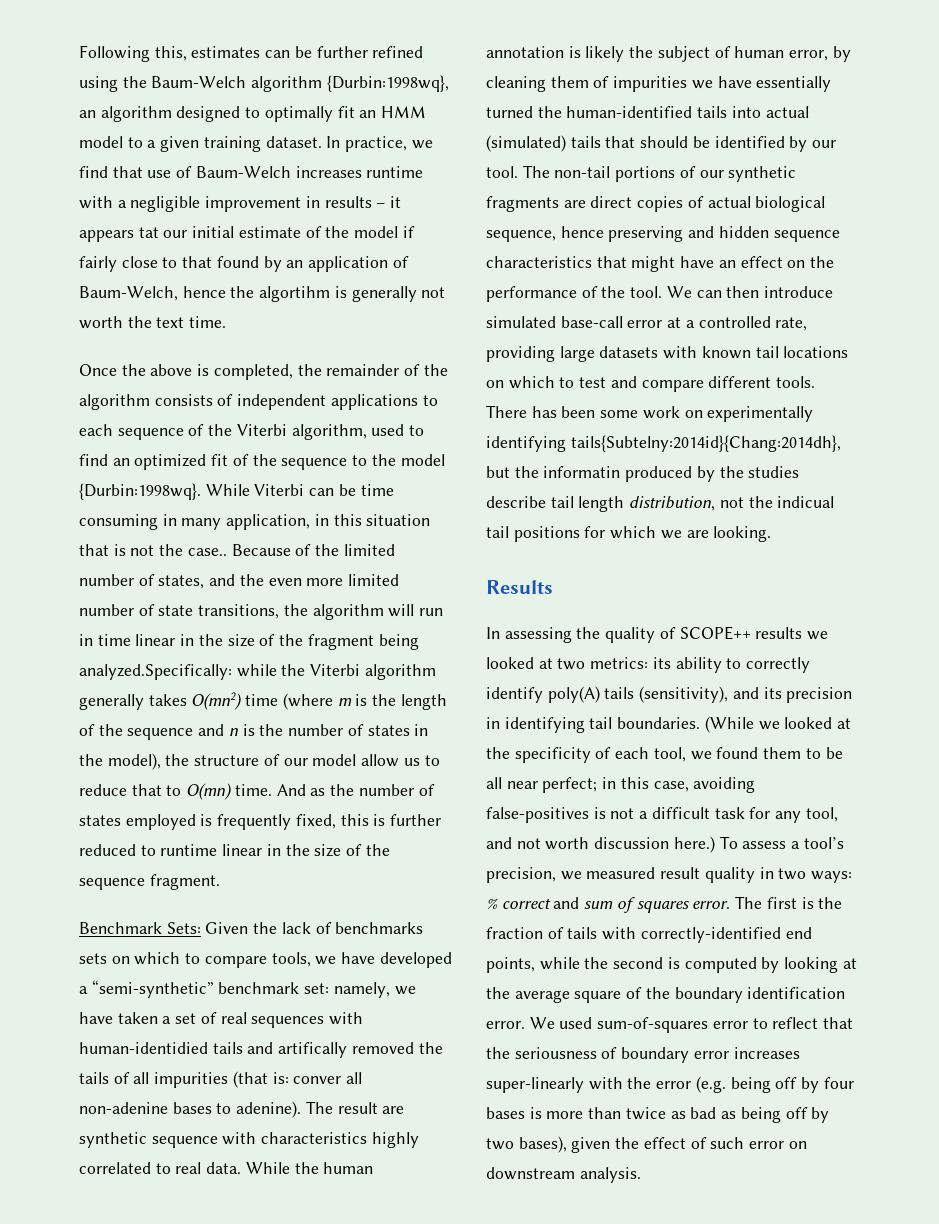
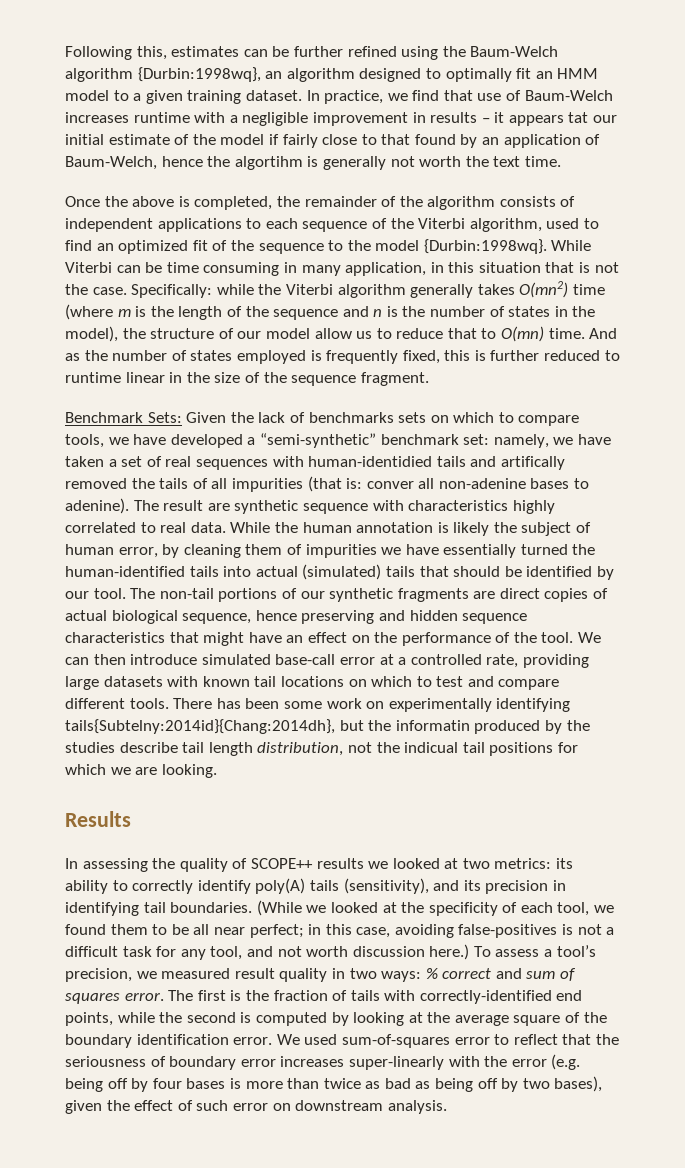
- While Viterbi can be time consuming in many application, in this situation that is not the case.. Because of the limited number of states, and the even more limited number of state transitions, the algorithm will run in time linear in the size of the fragment being analyzed.Specifically: while the Viterbi algorithm generally takes O(mn2) time (where m is the length of the sequence and n is the number of states in the model), the structure of our model allow us to reduce that to O(mn) time.
+ While Viterbi can be time consuming in many application, in this situation that is not the case. Specifically: while the Viterbi algorithm generally takes O(mn2) time (where m is the length of the sequence and n is the number of states in the model), the structure of our model allow us to reduce that to O(mn) time.

